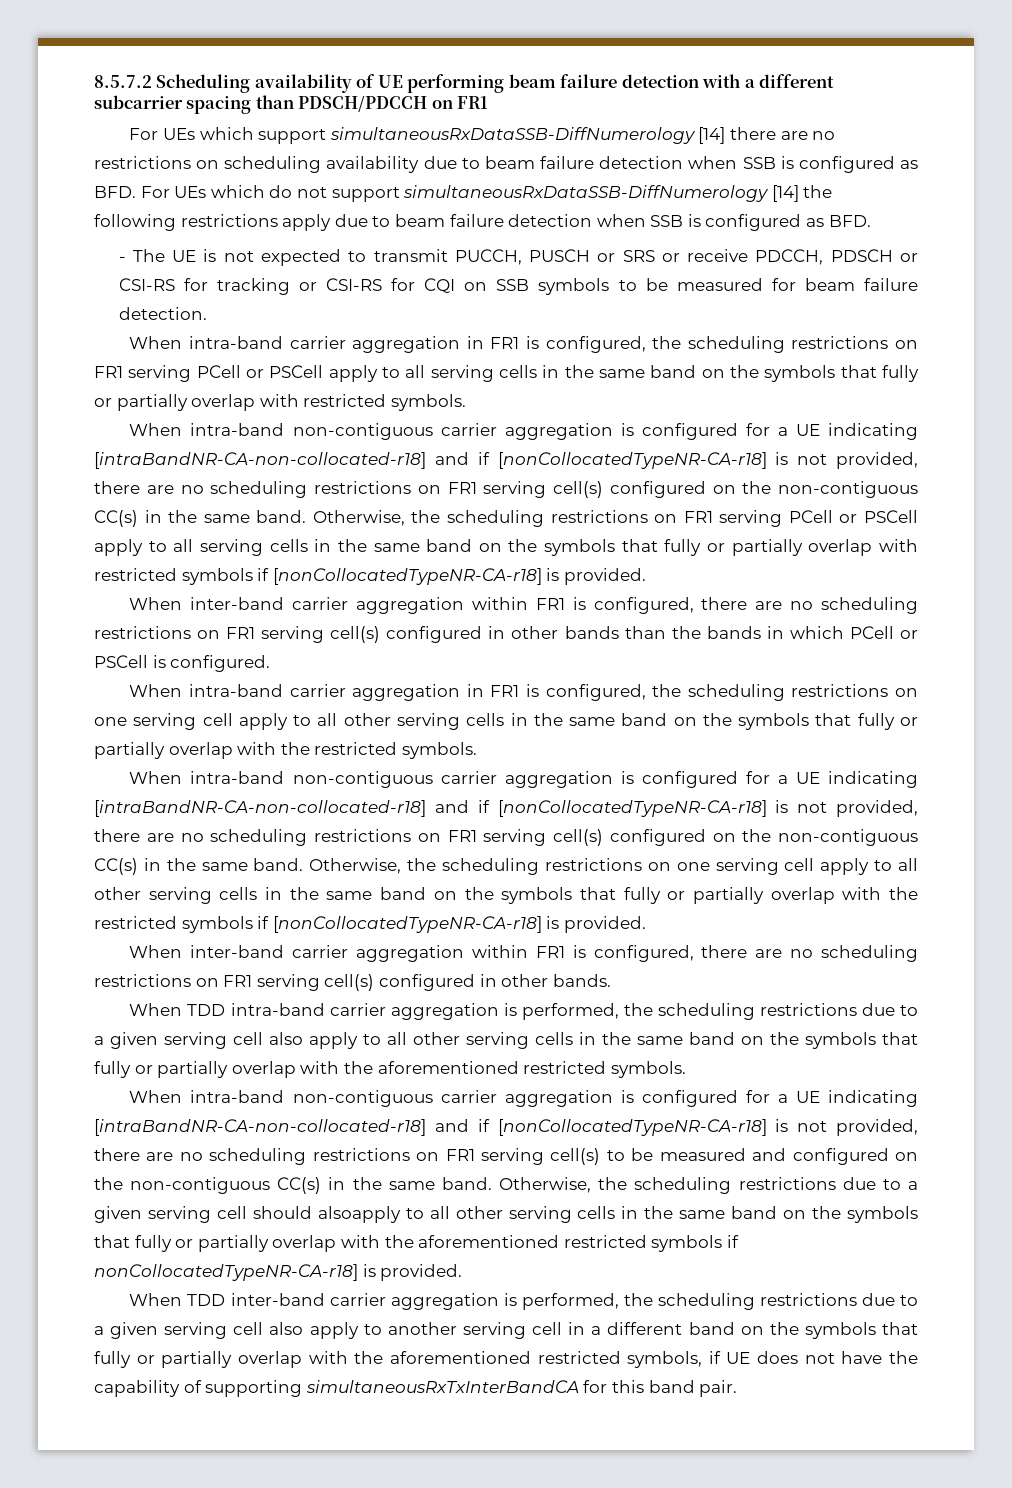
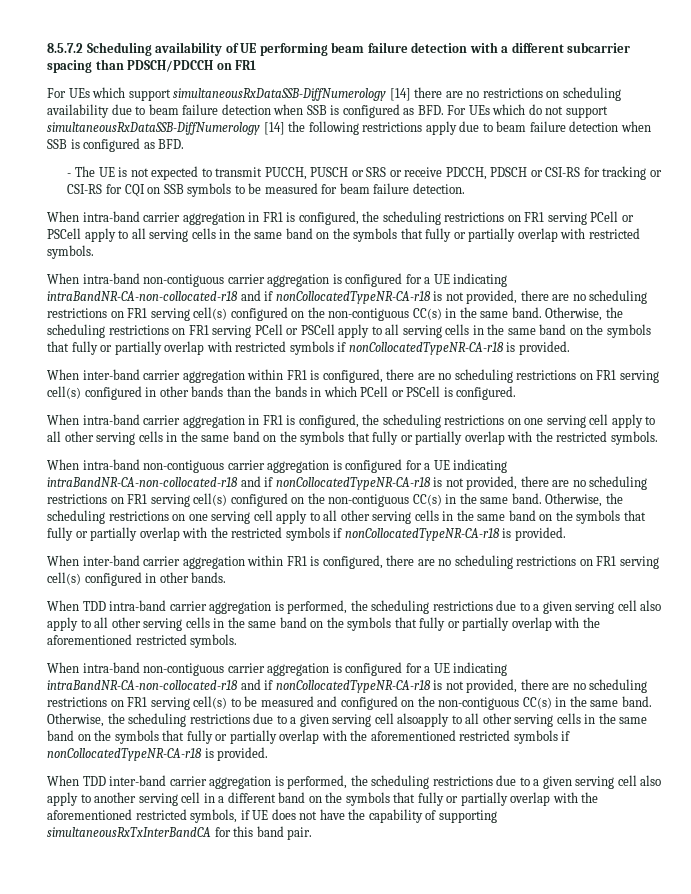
  When intra-band carrier aggregation in FR1 is configured, the scheduling restrictions on FR1 serving PCell or PSCell apply to all serving cells in the same band on the symbols that fully or partially overlap with restricted symbols.
- When intra-band non-contiguous carrier aggregation is configured for a UE indicating [intraBandNR-CA-non-collocated-r18] and if [nonCollocatedTypeNR-CA-r18] is not provided, there are no scheduling restrictions on FR1 serving cell(s) configured on the non-contiguous CC(s) in the same band.
+ When intra-band non-contiguous carrier aggregation is configured for a UE indicating intraBandNR-CA-non-collocated-r18 and if nonCollocatedTypeNR-CA-r18 is not provided, there are no scheduling restrictions on FR1 serving cell(s) configured on the non-contiguous CC(s) in the same band.
- Otherwise, the scheduling restrictions on FR1 serving PCell or PSCell apply to all serving cells in the same band on the symbols that fully or partially overlap with restricted symbols if [nonCollocatedTypeNR-CA-r18] is provided.
+ Otherwise, the scheduling restrictions on FR1 serving PCell or PSCell apply to all serving cells in the same band on the symbols that fully or partially overlap with restricted symbols if nonCollocatedTypeNR-CA-r18 is provided.
  When intra-band carrier aggregation in FR1 is configured, the scheduling restrictions on one serving cell apply to all other serving cells in the same band on the symbols that fully or partially overlap with the restricted symbols.
- When intra-band non-contiguous carrier aggregation is configured for a UE indicating [intraBandNR-CA-non-collocated-r18] and if [nonCollocatedTypeNR-CA-r18] is not provided, there are no scheduling restrictions on FR1 serving cell(s) configured on the non-contiguous CC(s) in the same band.
+ When intra-band non-contiguous carrier aggregation is configured for a UE indicating intraBandNR-CA-non-collocated-r18 and if nonCollocatedTypeNR-CA-r18 is not provided, there are no scheduling restrictions on FR1 serving cell(s) configured on the non-contiguous CC(s) in the same band.
- Otherwise, the scheduling restrictions on one serving cell apply to all other serving cells in the same band on the symbols that fully or partially overlap with the restricted symbols if [nonCollocatedTypeNR-CA-r18] is provided.
+ Otherwise, the scheduling restrictions on one serving cell apply to all other serving cells in the same band on the symbols that fully or partially overlap with the restricted symbols if nonCollocatedTypeNR-CA-r18 is provided.
- When intra-band non-contiguous carrier aggregation is configured for a UE indicating [intraBandNR-CA-non-collocated-r18] and if [nonCollocatedTypeNR-CA-r18] is not provided, there are no scheduling restrictions on FR1 serving cell(s) to be measured and configured on the non-contiguous CC(s) in the same band.
+ When intra-band non-contiguous carrier aggregation is configured for a UE indicating intraBandNR-CA-non-collocated-r18 and if nonCollocatedTypeNR-CA-r18 is not provided, there are no scheduling restrictions on FR1 serving cell(s) to be measured and configured on the non-contiguous CC(s) in the same band.
- Otherwise, the scheduling restrictions due to a given serving cell should alsoapply to all other serving cells in the same band on the symbols that fully or partially overlap with the aforementioned restricted symbols if nonCollocatedTypeNR-CA-r18] is provided.
+ Otherwise, the scheduling restrictions due to a given serving cell alsoapply to all other serving cells in the same band on the symbols that fully or partially overlap with the aforementioned restricted symbols if nonCollocatedTypeNR-CA-r18 is provided.

